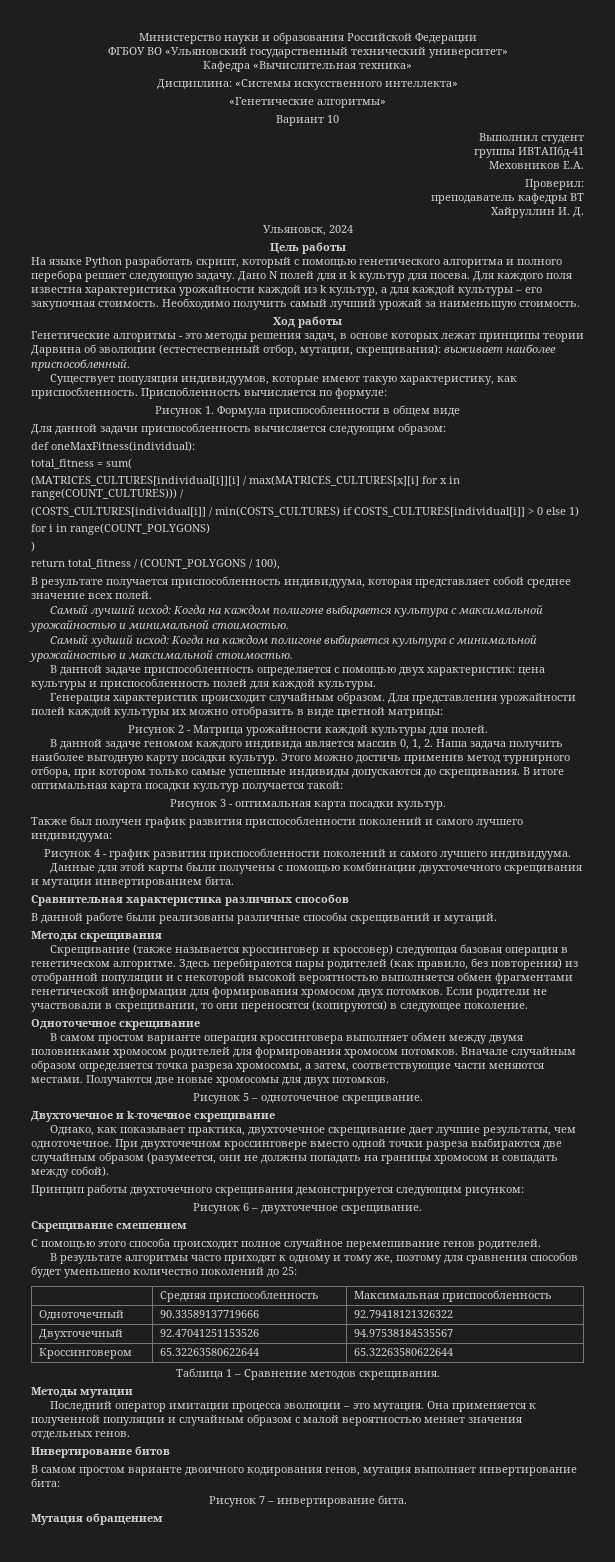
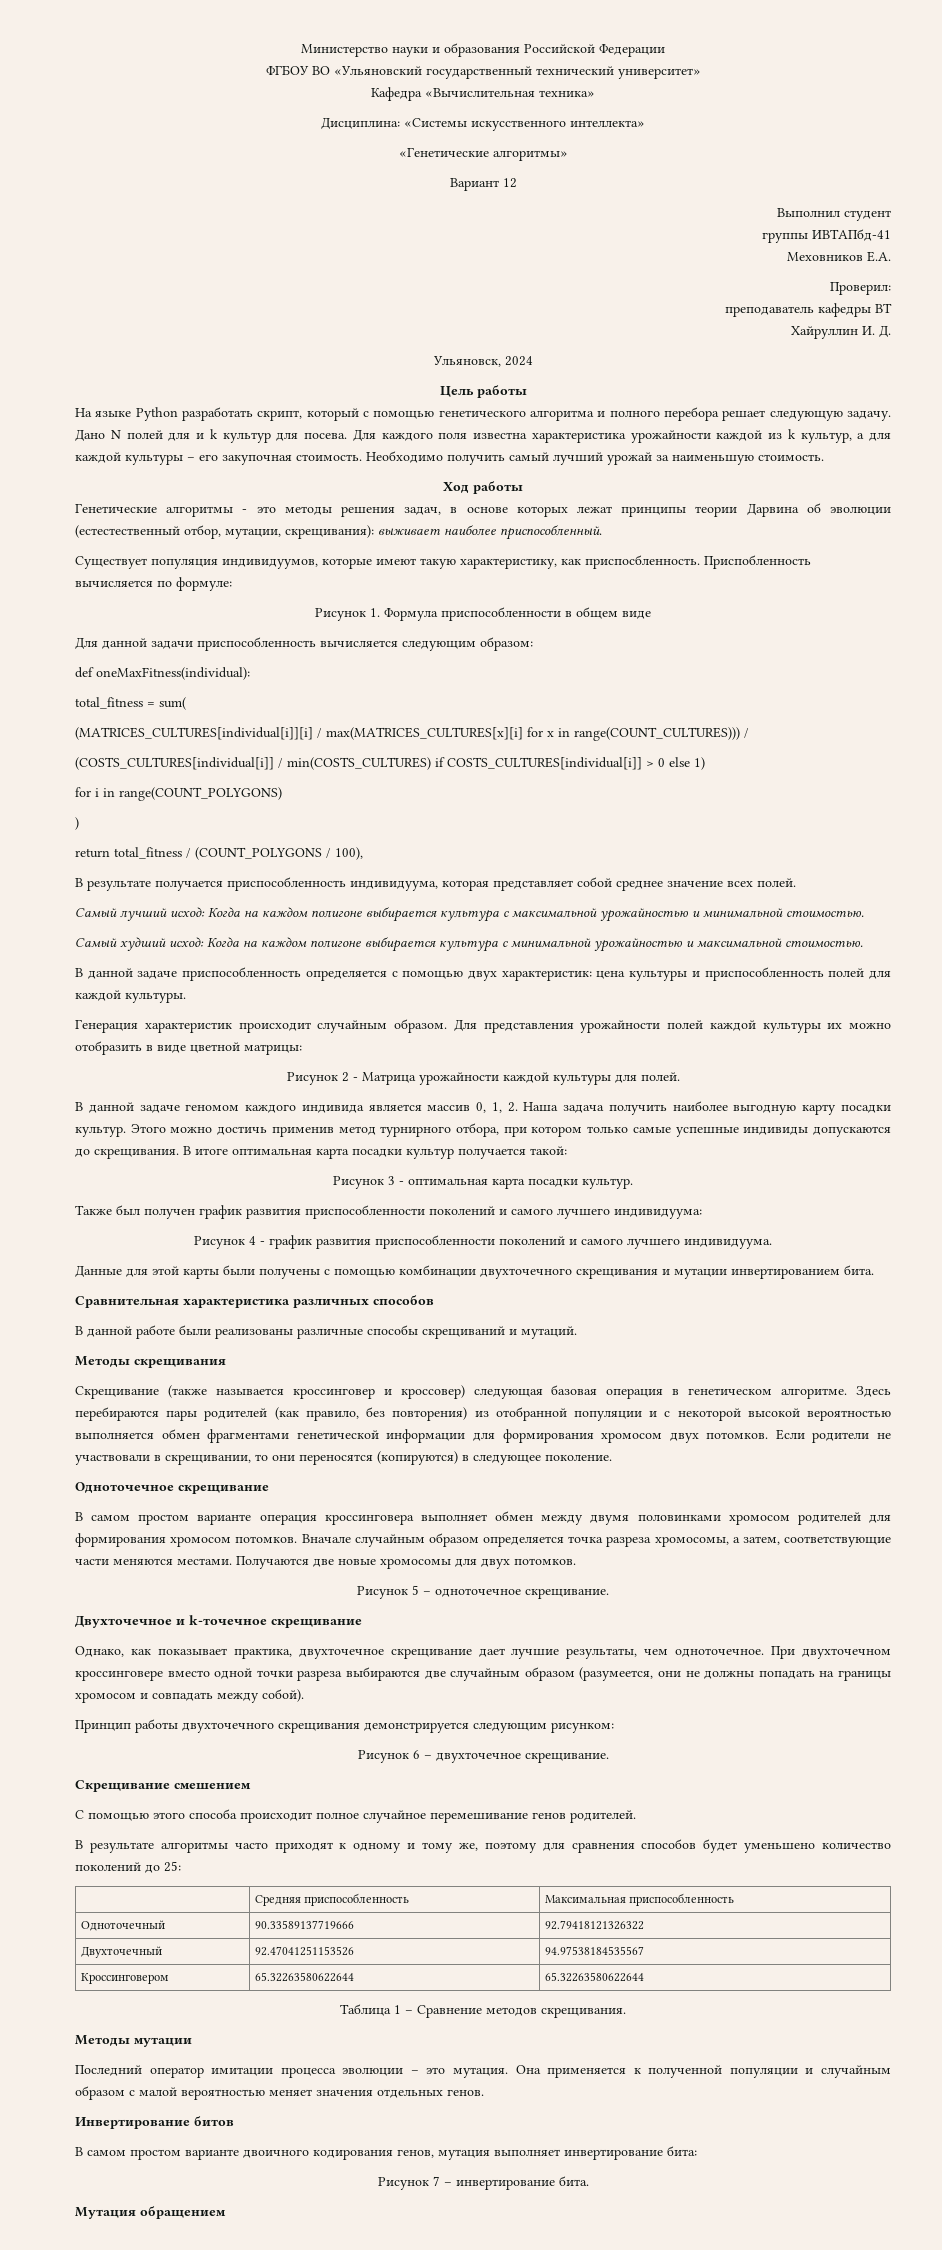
- Вариант 10
+ Вариант 12

